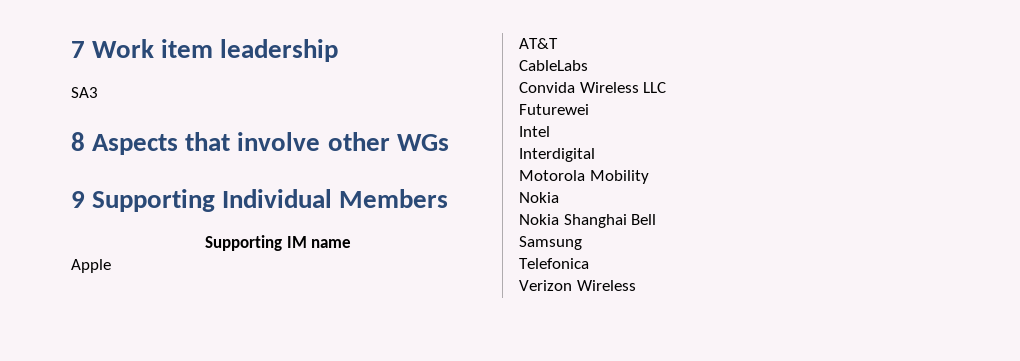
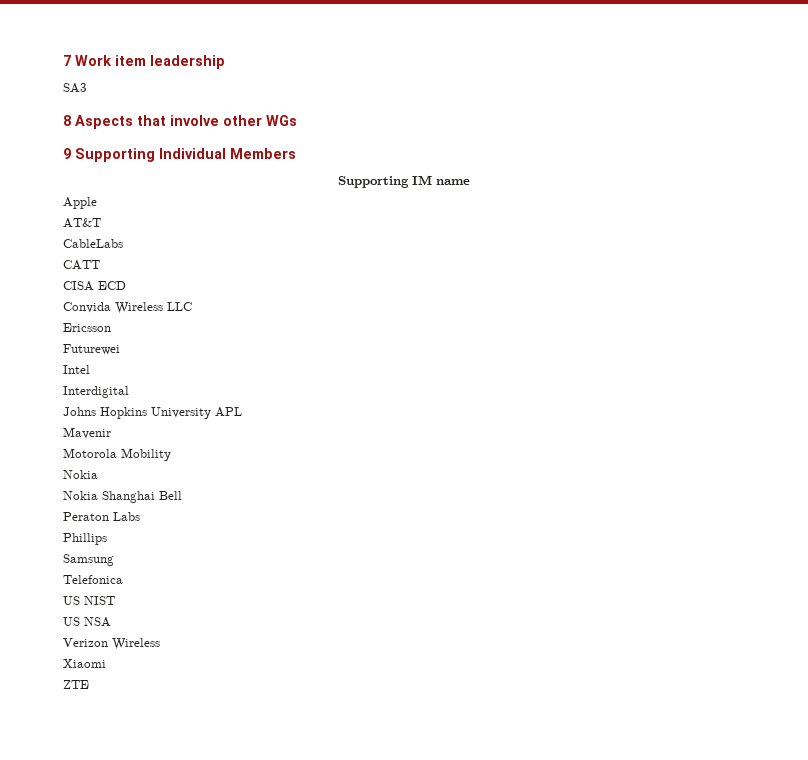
+ CATT
+ CISA ECD
+ Ericsson
+ Johns Hopkins University APL
+ Mavenir
+ Peraton Labs
+ Phillips
+ US NIST
+ US NSA
+ Xiaomi
+ ZTE

